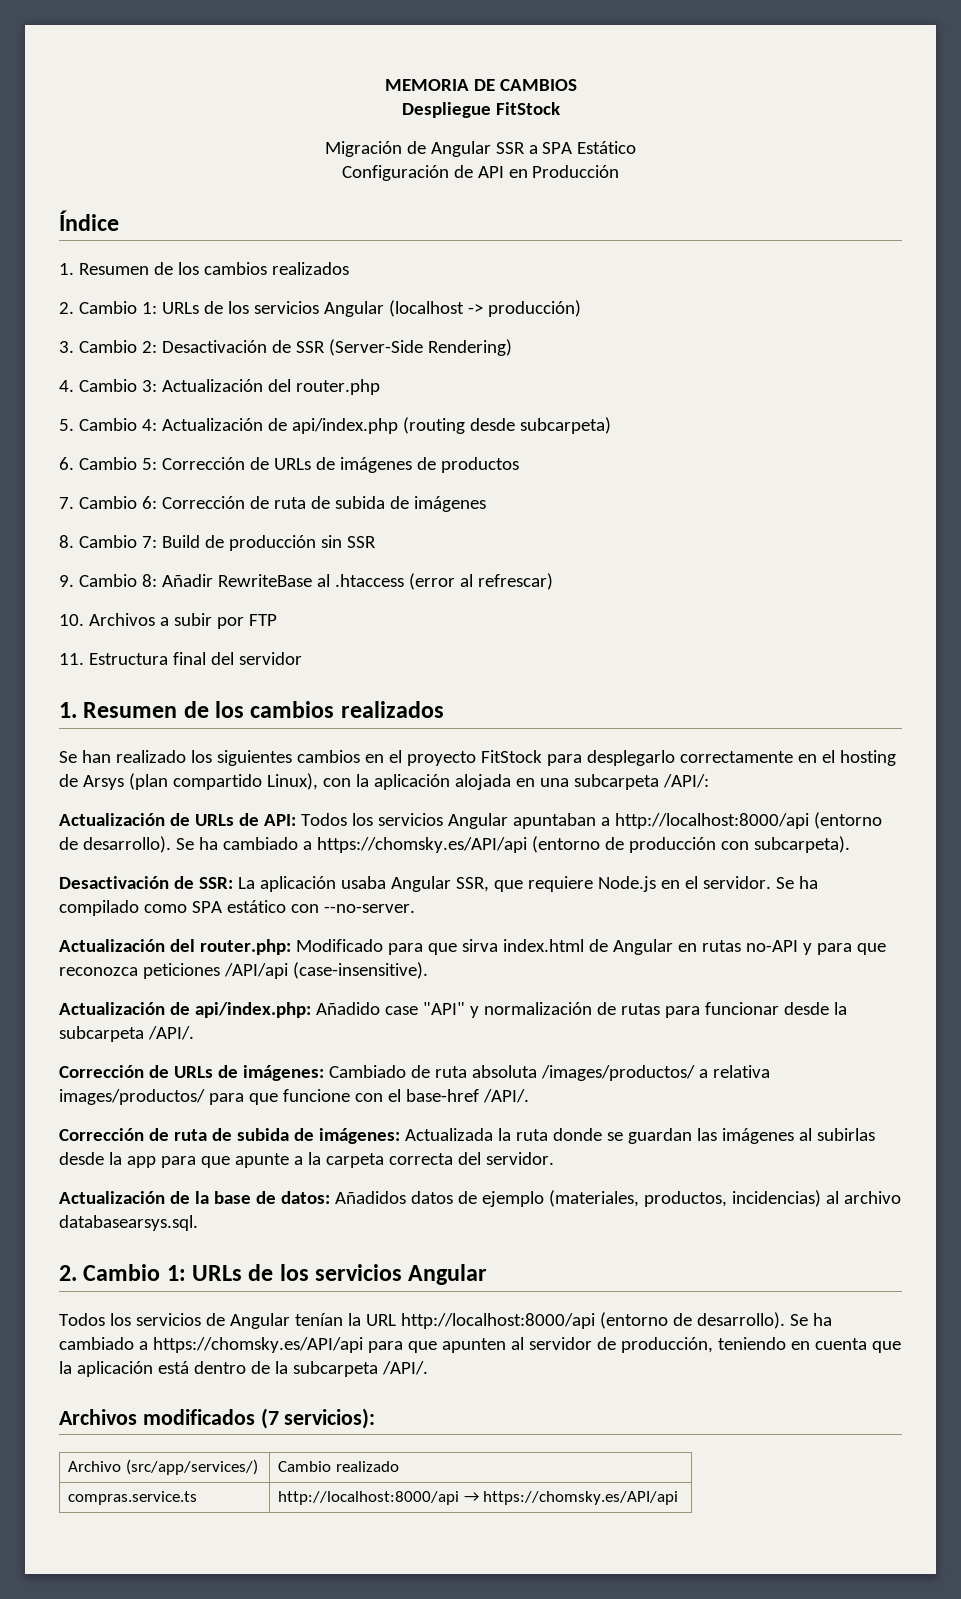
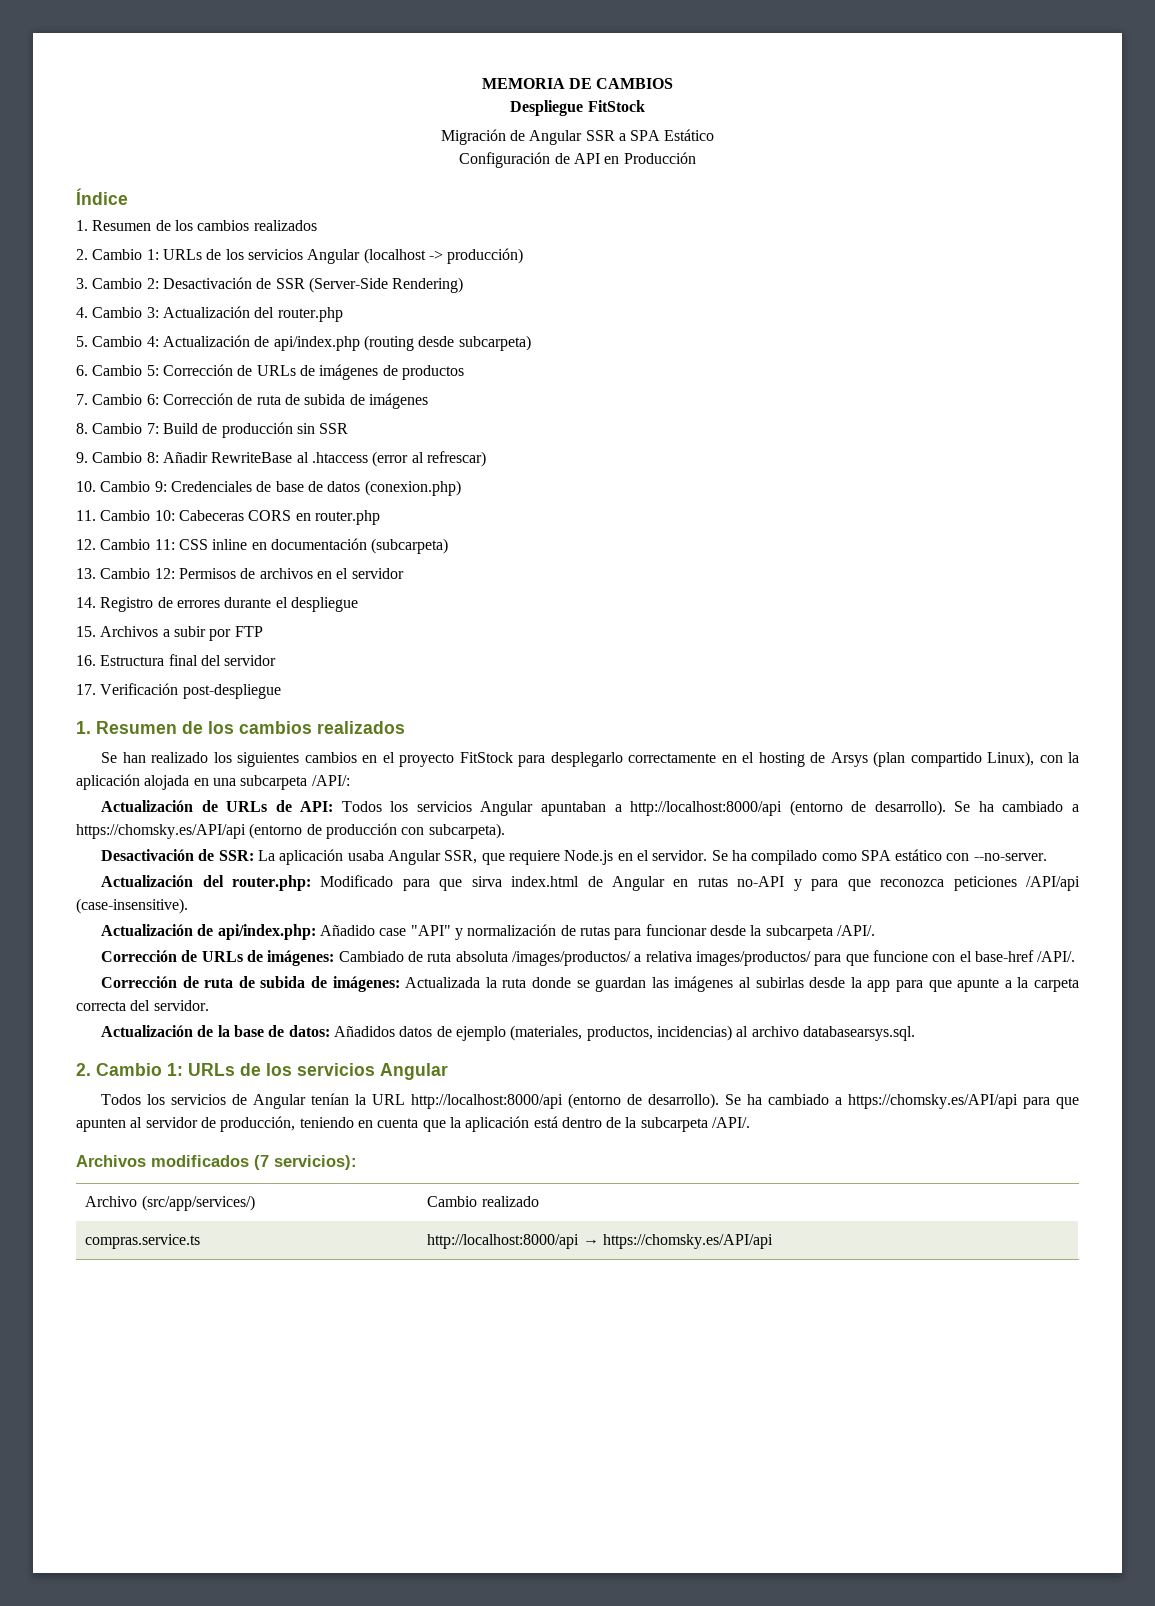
- 10. Archivos a subir por FTP
+ 10. Cambio 9: Credenciales de base de datos (conexion.php)
+ 11. Cambio 10: Cabeceras CORS en router.php
+ 12. Cambio 11: CSS inline en documentación (subcarpeta)
+ 13. Cambio 12: Permisos de archivos en el servidor
+ 14. Registro de errores durante el despliegue
+ 15. Archivos a subir por FTP
- 11. Estructura final del servidor
+ 16. Estructura final del servidor
+ 17. Verificación post-despliegue

